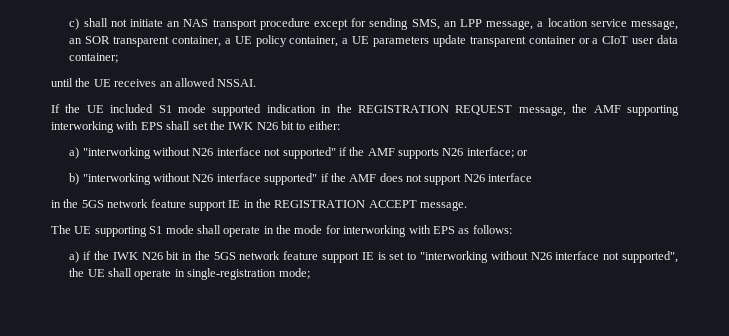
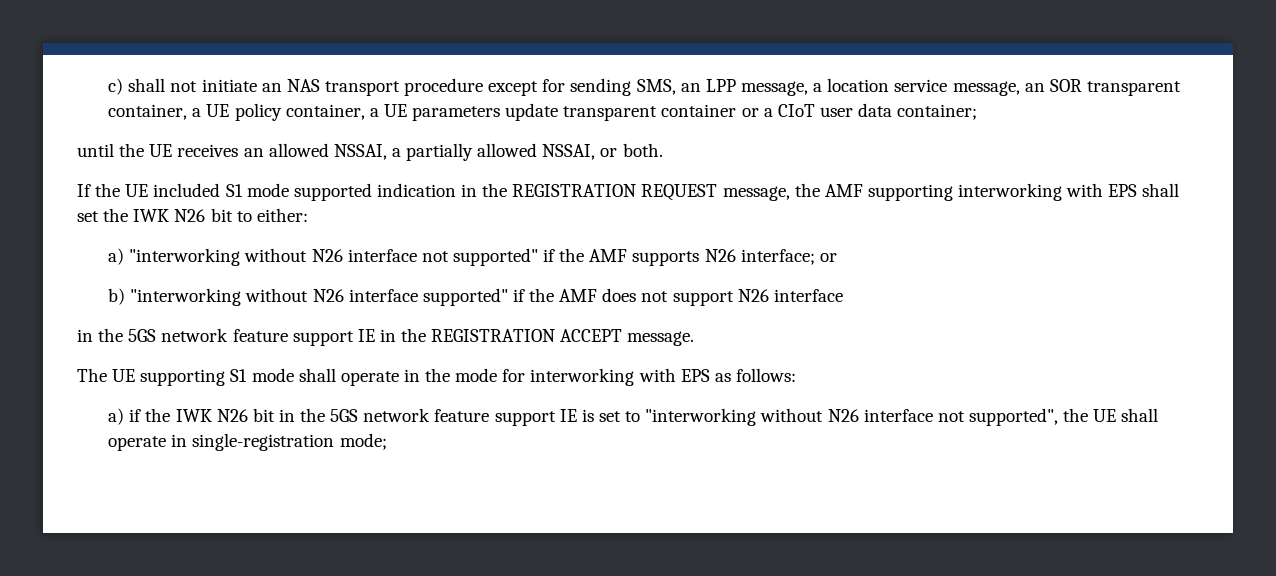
- until the UE receives an allowed NSSAI.
+ until the UE receives an allowed NSSAI, a partially allowed NSSAI, or both.

